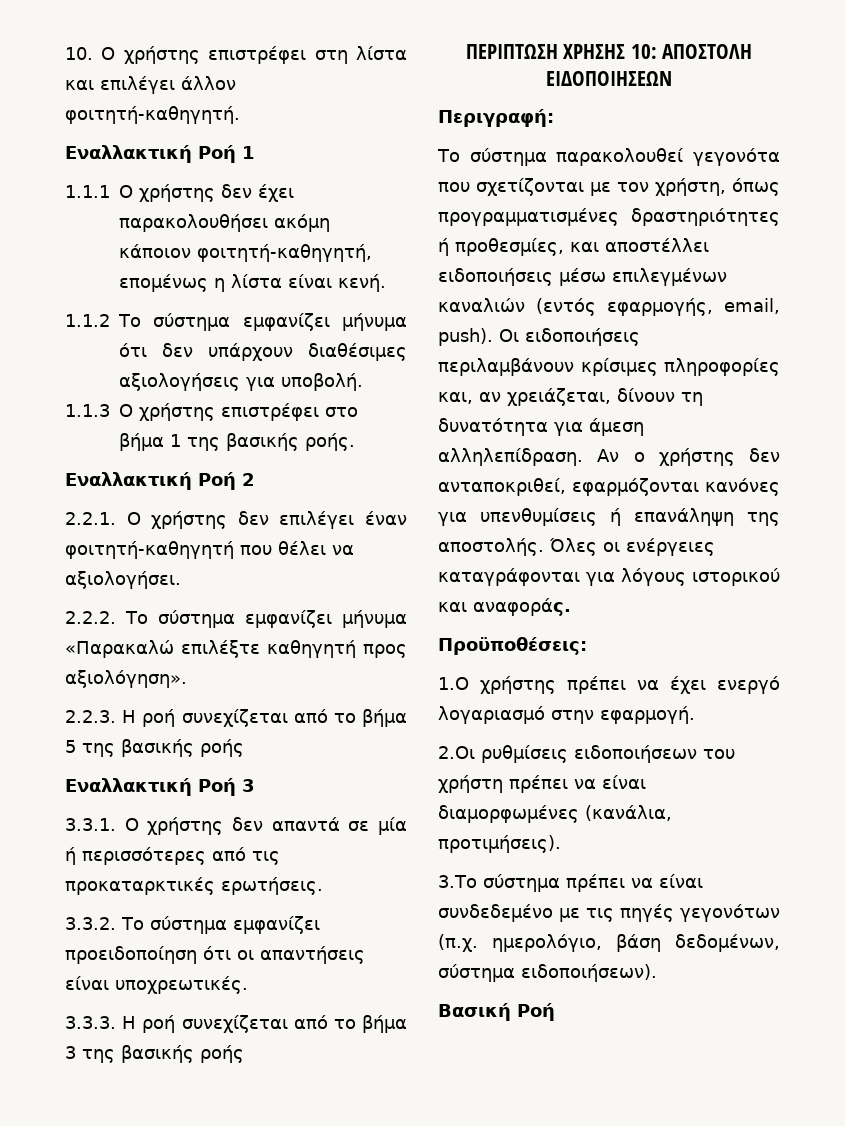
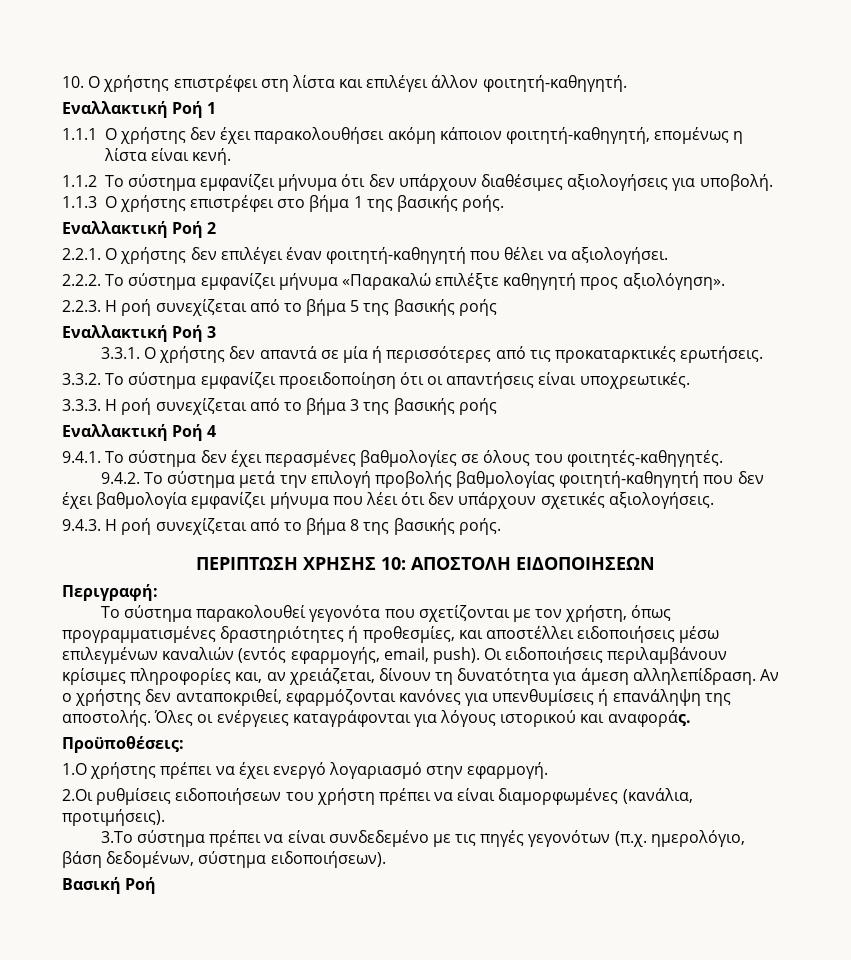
+ Εναλλακτική Ροή 4
+ 9.4.1. Το σύστημα δεν έχει περασμένες βαθμολογίες σε όλους του φοιτητές-καθηγητές.
+ 9.4.2. Το σύστημα μετά την επιλογή προβολής βαθμολογίας φοιτητή-καθηγητή που δεν έχει βαθμολογία εμφανίζει μήνυμα που λέει ότι δεν υπάρχουν σχετικές αξιολογήσεις.
+ 9.4.3. Η ροή συνεχίζεται από το βήμα 8 της βασικής ροής.

